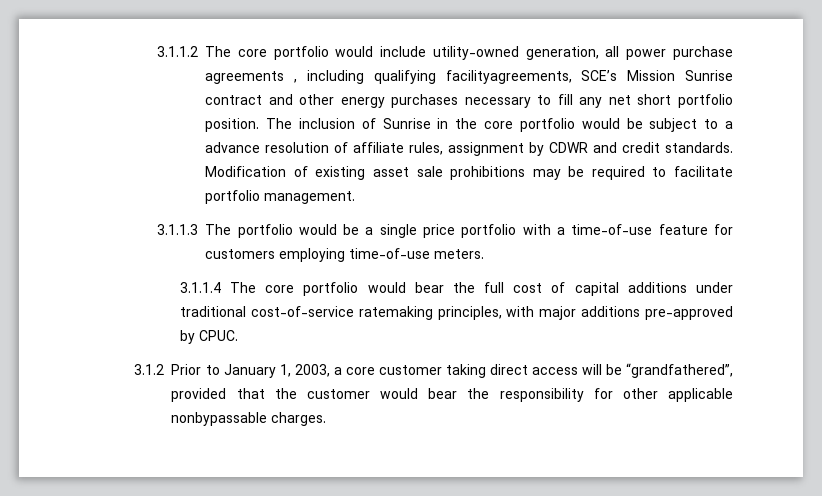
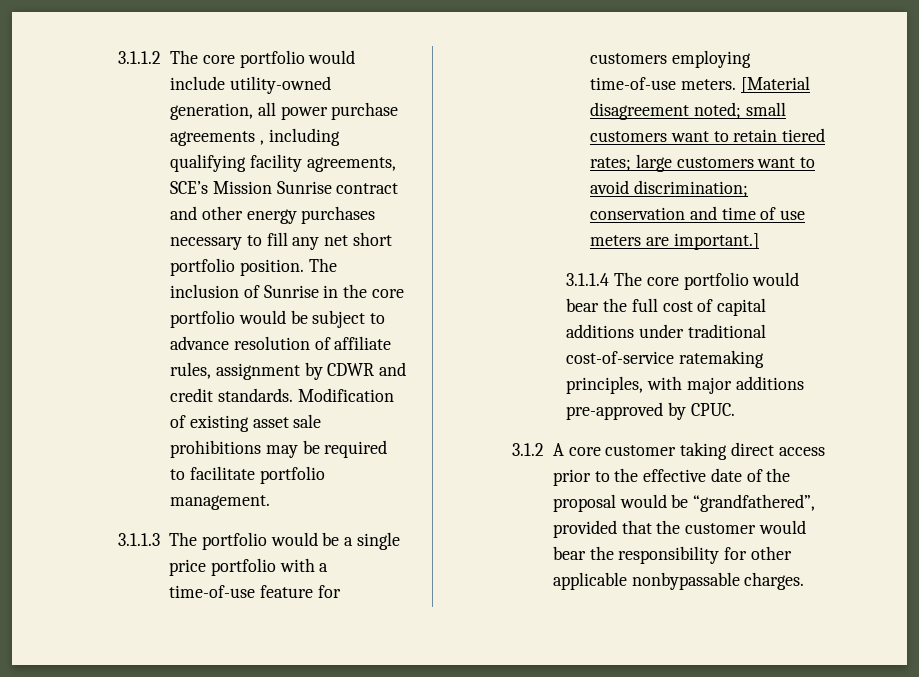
- 3.1.1.2 The core portfolio would include utility-owned generation, all power purchase agreements , including qualifying facilityagreements, SCE’s Mission Sunrise contract and other energy purchases necessary to fill any net short portfolio position.
+ 3.1.1.2 The core portfolio would include utility-owned generation, all power purchase agreements , including qualifying facility agreements, SCE’s Mission Sunrise contract and other energy purchases necessary to fill any net short portfolio position.
- The inclusion of Sunrise in the core portfolio would be subject to a advance resolution of affiliate rules, assignment by CDWR and credit standards.
+ The inclusion of Sunrise in the core portfolio would be subject to advance resolution of affiliate rules, assignment by CDWR and credit standards.
+ [Material disagreement noted; small customers want to retain tiered rates; large customers want to avoid discrimination; conservation and time of use meters are important.]
- 3.1.2 Prior to January 1, 2003, a core customer taking direct access will be “grandfathered”, provided that the customer would bear the responsibility for other applicable nonbypassable charges.
+ 3.1.2 A core customer taking direct access prior to the effective date of the proposal would be “grandfathered”, provided that the customer would bear the responsibility for other applicable nonbypassable charges.

